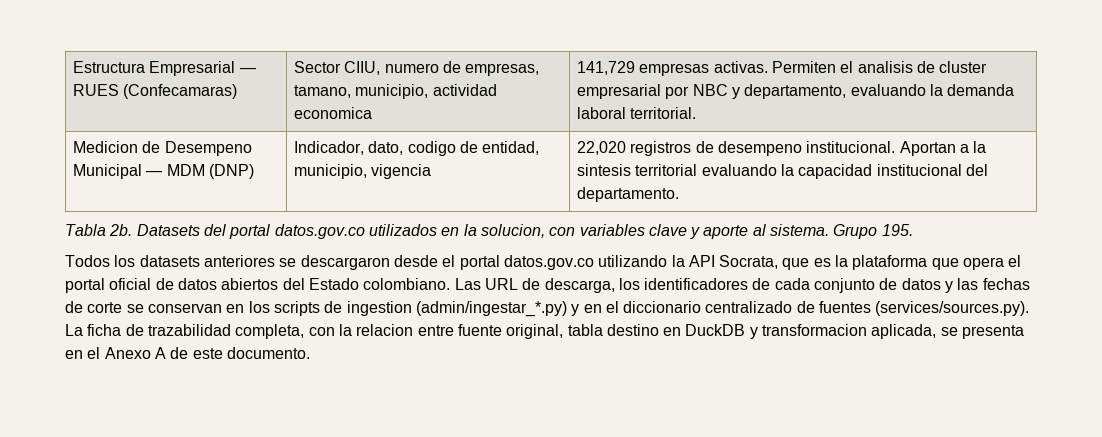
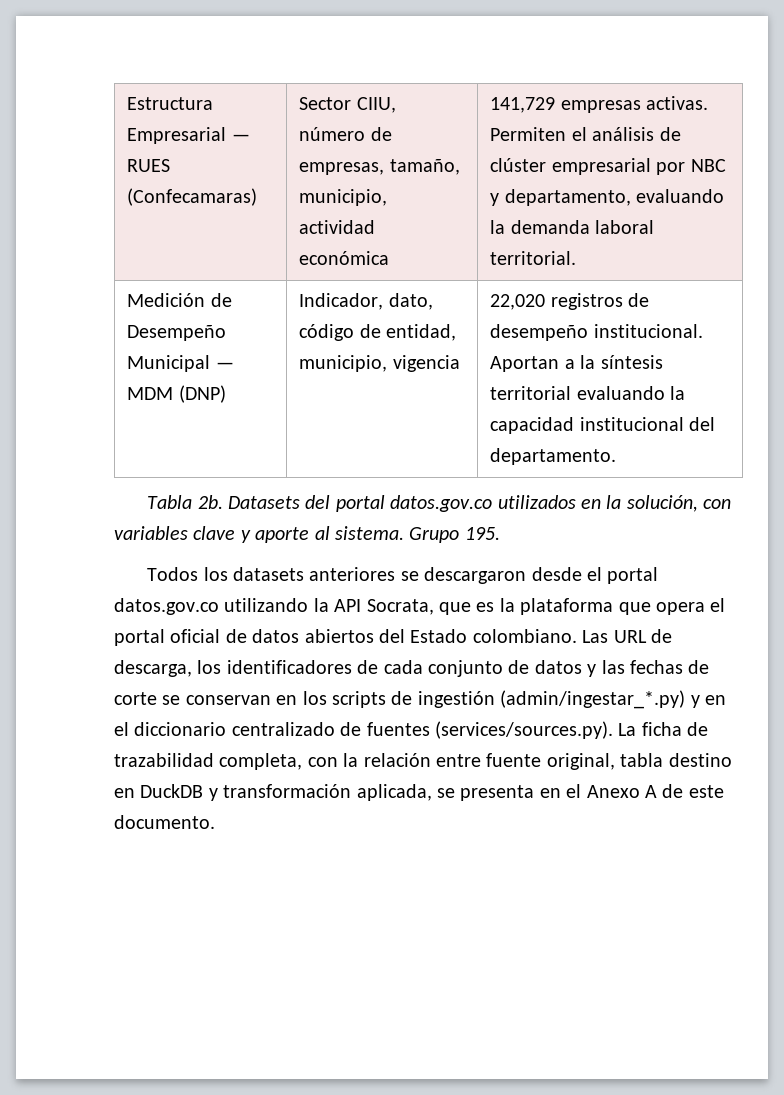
- Estructura Empresarial — RUES (Confecamaras) | Sector CIIU, numero de empresas, tamano, municipio, actividad economica | 141,729 empresas activas. Permiten el analisis de cluster empresarial por NBC y departamento, evaluando la demanda laboral territorial.
+ Estructura Empresarial — RUES (Confecamaras) | Sector CIIU, número de empresas, tamaño, municipio, actividad económica | 141,729 empresas activas. Permiten el análisis de clúster empresarial por NBC y departamento, evaluando la demanda laboral territorial.
- Medicion de Desempeno Municipal — MDM (DNP) | Indicador, dato, codigo de entidad, municipio, vigencia | 22,020 registros de desempeno institucional. Aportan a la sintesis territorial evaluando la capacidad institucional del departamento.
+ Medición de Desempeño Municipal — MDM (DNP) | Indicador, dato, código de entidad, municipio, vigencia | 22,020 registros de desempeño institucional. Aportan a la síntesis territorial evaluando la capacidad institucional del departamento.
- Datasets del portal datos.gov.co utilizados en la solucion, con variables clave y aporte al sistema.
+ Datasets del portal datos.gov.co utilizados en la solución, con variables clave y aporte al sistema.
- Las URL de descarga, los identificadores de cada conjunto de datos y las fechas de corte se conservan en los scripts de ingestion (admin/ingestar_*.py) y en el diccionario centralizado de fuentes (services/sources.py). La ficha de trazabilidad completa, con la relacion entre fuente original, tabla destino en DuckDB y transformacion aplicada, se presenta en el Anexo A de este documento.
+ Las URL de descarga, los identificadores de cada conjunto de datos y las fechas de corte se conservan en los scripts de ingestión (admin/ingestar_*.py) y en el diccionario centralizado de fuentes (services/sources.py). La ficha de trazabilidad completa, con la relación entre fuente original, tabla destino en DuckDB y transformación aplicada, se presenta en el Anexo A de este documento.

